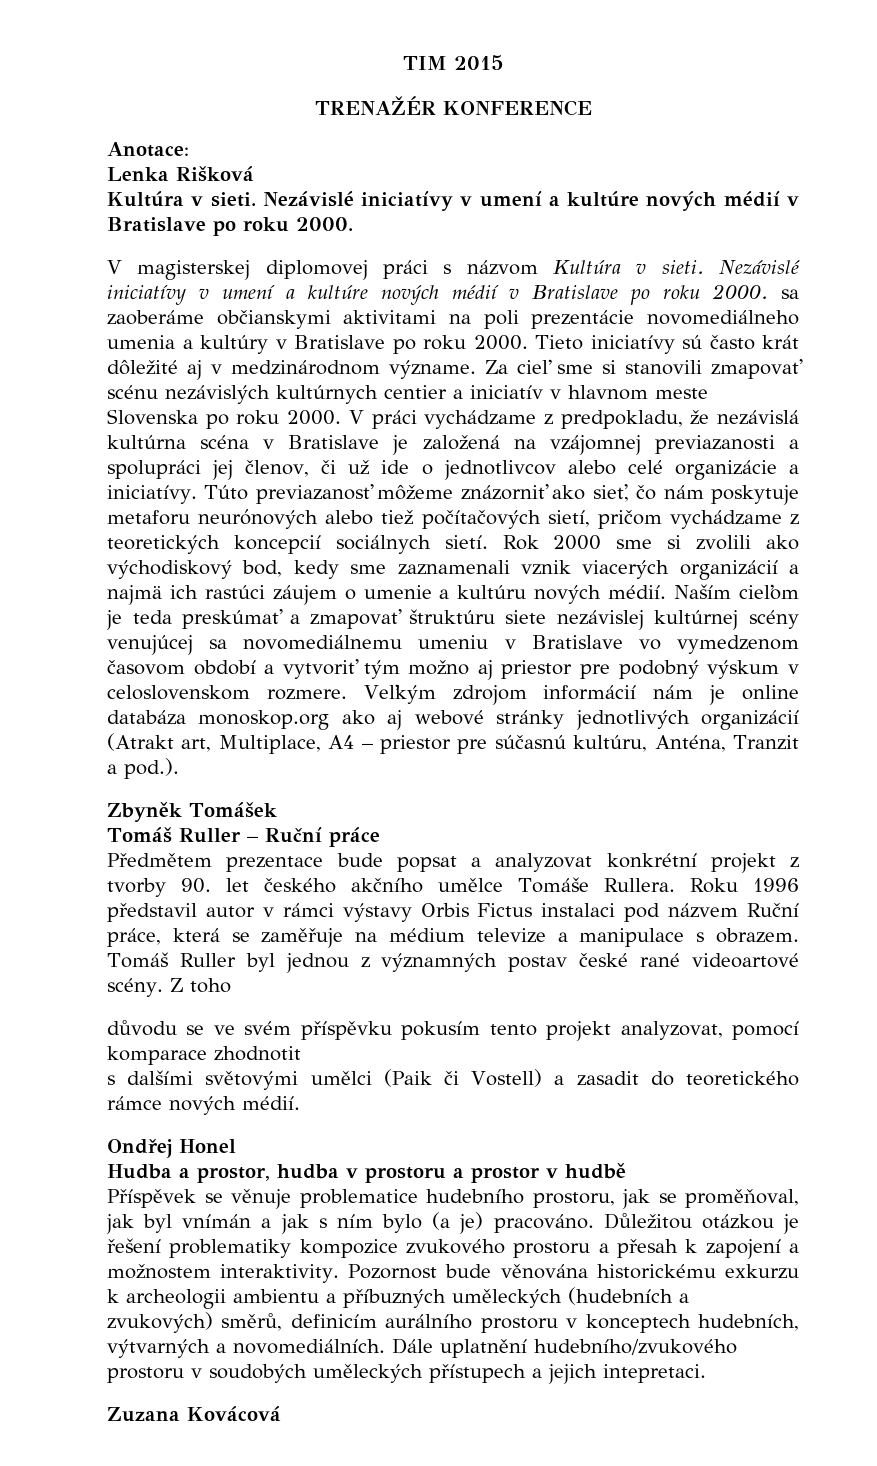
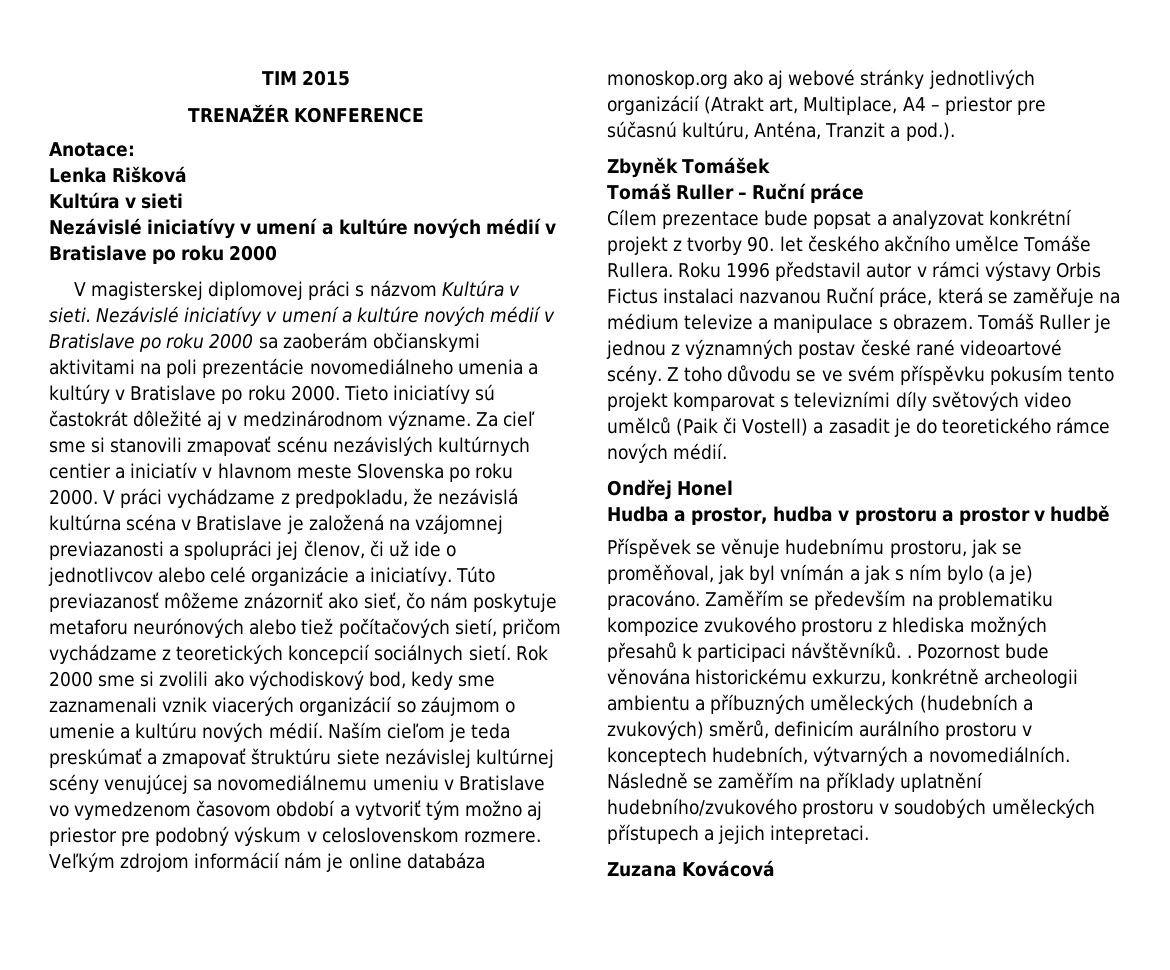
  Lenka Rišková
- Kultúra v sieti. Nezávislé iniciatívy v umení a kultúre nových médií v Bratislave po roku 2000.
+ Kultúra v sieti
+ Nezávislé iniciatívy v umení a kultúre nových médií v Bratislave po roku 2000
- Nezávislé iniciatívy v umení a kultúre nových médií v Bratislave po roku 2000. sa zaoberáme občianskymi aktivitami na poli prezentácie novomediálneho umenia a kultúry v Bratislave po roku 2000.
+ Nezávislé iniciatívy v umení a kultúre nových médií v Bratislave po roku 2000 sa zaoberám občianskymi aktivitami na poli prezentácie novomediálneho umenia a kultúry v Bratislave po roku 2000.
- Tieto iniciatívy sú často krát dôležité aj v medzinárodnom význame.
+ Tieto iniciatívy sú častokrát dôležité aj v medzinárodnom význame.
- Rok 2000 sme si zvolili ako východiskový bod, kedy sme zaznamenali vznik viacerých organizácií a najmä ich rastúci záujem o umenie a kultúru nových médií.
+ Rok 2000 sme si zvolili ako východiskový bod, kedy sme zaznamenali vznik viacerých organizácií so záujmom o umenie a kultúru nových médií.
- Předmětem prezentace bude popsat a analyzovat konkrétní projekt z tvorby 90. let českého akčního umělce Tomáše Rullera.
+ Cílem prezentace bude popsat a analyzovat konkrétní projekt z tvorby 90. let českého akčního umělce Tomáše Rullera.
- Roku 1996 představil autor v rámci výstavy Orbis Fictus instalaci pod názvem Ruční práce, která se zaměřuje na médium televize a manipulace s obrazem.
+ Roku 1996 představil autor v rámci výstavy Orbis Fictus instalaci nazvanou Ruční práce, která se zaměřuje na médium televize a manipulace s obrazem.
- Tomáš Ruller byl jednou z významných postav české rané videoartové scény.
+ Tomáš Ruller je jednou z významných postav české rané videoartové scény.
- Z toho
- důvodu se ve svém příspěvku pokusím tento projekt analyzovat, pomocí komparace zhodnotit
- s dalšími světovými umělci (Paik či Vostell) a zasadit do teoretického rámce nových médií.
+ Z toho důvodu se ve svém příspěvku pokusím tento projekt komparovat s televizními díly světových video umělců (Paik či Vostell) a zasadit je do teoretického rámce nových médií.
- Příspěvek se věnuje problematice hudebního prostoru, jak se proměňoval, jak byl vnímán a jak s ním bylo (a je) pracováno.
+ Příspěvek se věnuje hudebnímu prostoru, jak se proměňoval, jak byl vnímán a jak s ním bylo (a je) pracováno.
- Důležitou otázkou je řešení problematiky kompozice zvukového prostoru a přesah k zapojení a možnostem interaktivity.
+ Zaměřím se především na problematiku kompozice zvukového prostoru z hlediska možných přesahů k participaci návštěvníků. .
- Pozornost bude věnována historickému exkurzu k archeologii ambientu a příbuzných uměleckých (hudebních a zvukových) směrů, definicím aurálního prostoru v konceptech hudebních, výtvarných a novomediálních.
+ Pozornost bude věnována historickému exkurzu, konkrétně archeologii ambientu a příbuzných uměleckých (hudebních a zvukových) směrů, definicím aurálního prostoru v konceptech hudebních, výtvarných a novomediálních.
- Dále uplatnění hudebního/zvukového prostoru v soudobých uměleckých přístupech a jejich intepretaci.
+ Následně se zaměřím na příklady uplatnění hudebního/zvukového prostoru v soudobých uměleckých přístupech a jejich intepretaci.

